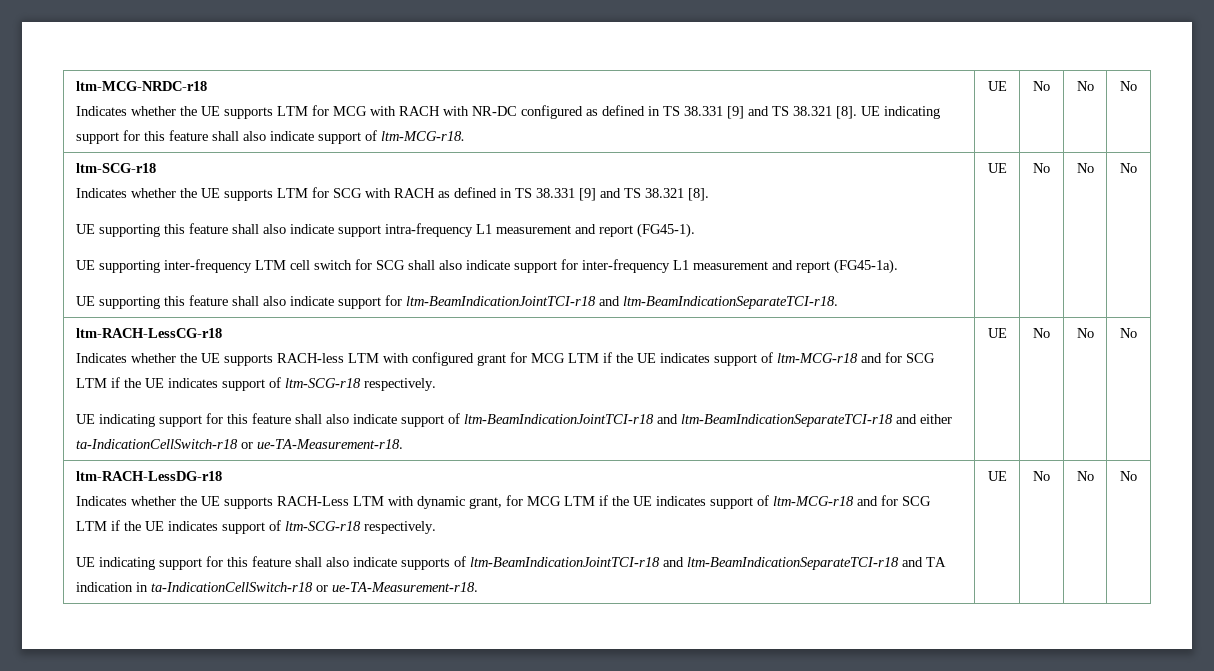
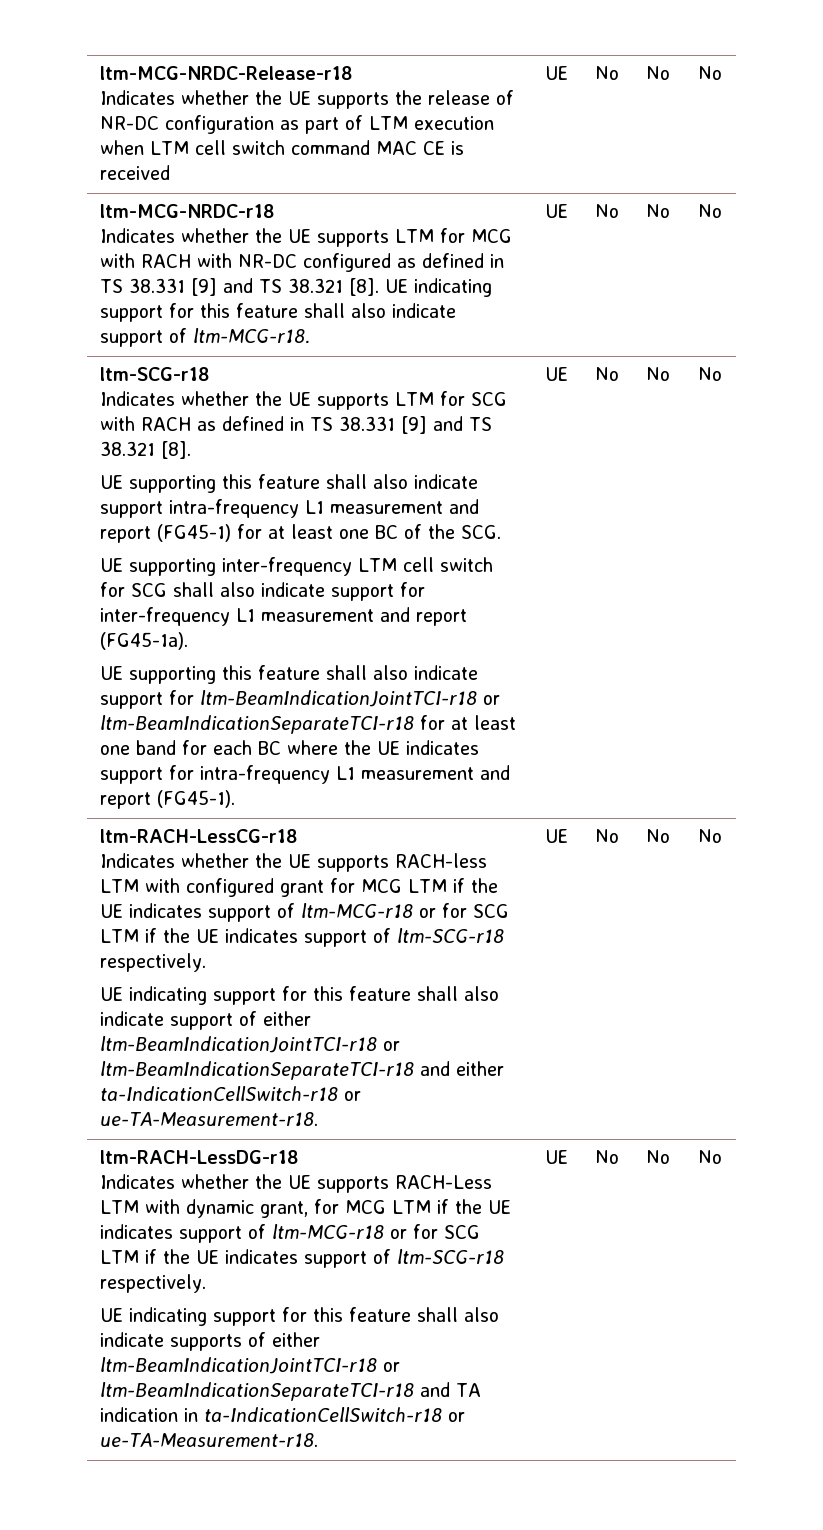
+ ltm-MCG-NRDC-Release-r18
+ Indicates whether the UE supports the release of NR-DC configuration as part of LTM execution when LTM cell switch command MAC CE is received | UE | No | No | No
- UE supporting this feature shall also indicate support intra-frequency L1 measurement and report (FG45-1).
+ UE supporting this feature shall also indicate support intra-frequency L1 measurement and report (FG45-1) for at least one BC of the SCG.
- UE supporting this feature shall also indicate support for ltm-BeamIndicationJointTCI-r18 and ltm-BeamIndicationSeparateTCI-r18.
+ UE supporting this feature shall also indicate support for ltm-BeamIndicationJointTCI-r18 or ltm-BeamIndicationSeparateTCI-r18 for at least one band for each BC where the UE indicates support for intra-frequency L1 measurement and report (FG45-1).
- Indicates whether the UE supports RACH-less LTM with configured grant for MCG LTM if the UE indicates support of ltm-MCG-r18 and for SCG LTM if the UE indicates support of ltm-SCG-r18 respectively.
+ Indicates whether the UE supports RACH-less LTM with configured grant for MCG LTM if the UE indicates support of ltm-MCG-r18 or for SCG LTM if the UE indicates support of ltm-SCG-r18 respectively.
- UE indicating support for this feature shall also indicate support of ltm-BeamIndicationJointTCI-r18 and ltm-BeamIndicationSeparateTCI-r18 and either ta-IndicationCellSwitch-r18 or ue-TA-Measurement-r18.
+ UE indicating support for this feature shall also indicate support of either ltm-BeamIndicationJointTCI-r18 or ltm-BeamIndicationSeparateTCI-r18 and either ta-IndicationCellSwitch-r18 or ue-TA-Measurement-r18.
- Indicates whether the UE supports RACH-Less LTM with dynamic grant, for MCG LTM if the UE indicates support of ltm-MCG-r18 and for SCG LTM if the UE indicates support of ltm-SCG-r18 respectively.
+ Indicates whether the UE supports RACH-Less LTM with dynamic grant, for MCG LTM if the UE indicates support of ltm-MCG-r18 or for SCG LTM if the UE indicates support of ltm-SCG-r18 respectively.
- UE indicating support for this feature shall also indicate supports of ltm-BeamIndicationJointTCI-r18 and ltm-BeamIndicationSeparateTCI-r18 and TA indication in ta-IndicationCellSwitch-r18 or ue-TA-Measurement-r18.
+ UE indicating support for this feature shall also indicate supports of either ltm-BeamIndicationJointTCI-r18 or ltm-BeamIndicationSeparateTCI-r18 and TA indication in ta-IndicationCellSwitch-r18 or ue-TA-Measurement-r18.

